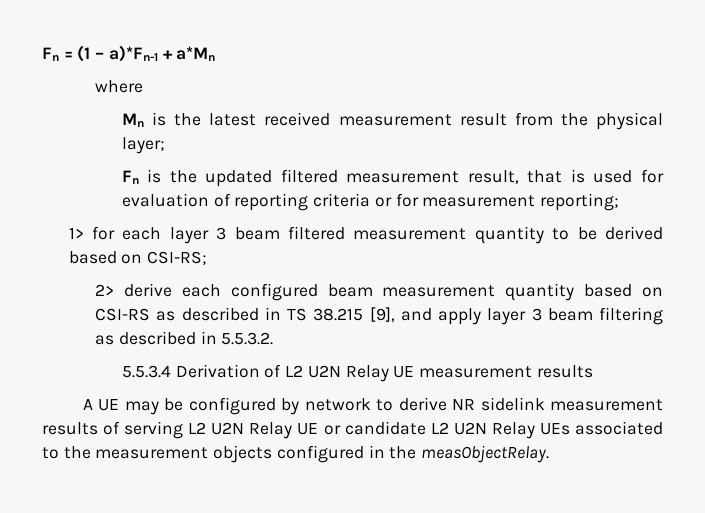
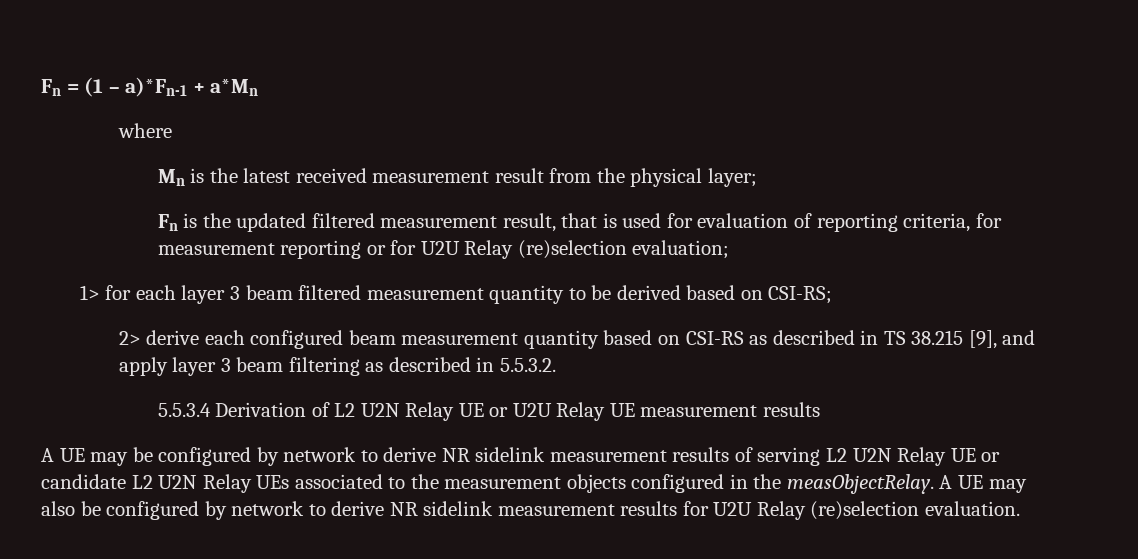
- Fn is the updated filtered measurement result, that is used for evaluation of reporting criteria or for measurement reporting;
+ Fn is the updated filtered measurement result, that is used for evaluation of reporting criteria, for measurement reporting or for U2U Relay (re)selection evaluation;
- 5.5.3.4 Derivation of L2 U2N Relay UE measurement results
+ 5.5.3.4 Derivation of L2 U2N Relay UE or U2U Relay UE measurement results
+ A UE may also be configured by network to derive NR sidelink measurement results for U2U Relay (re)selection evaluation.

